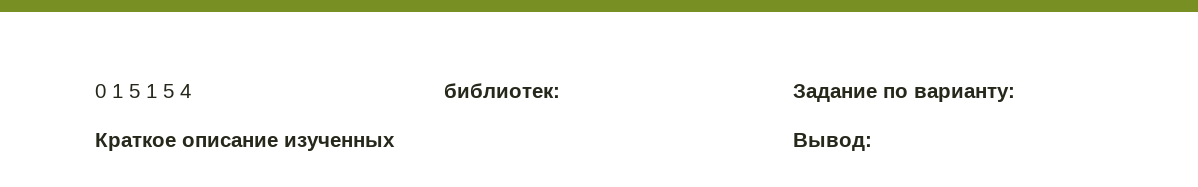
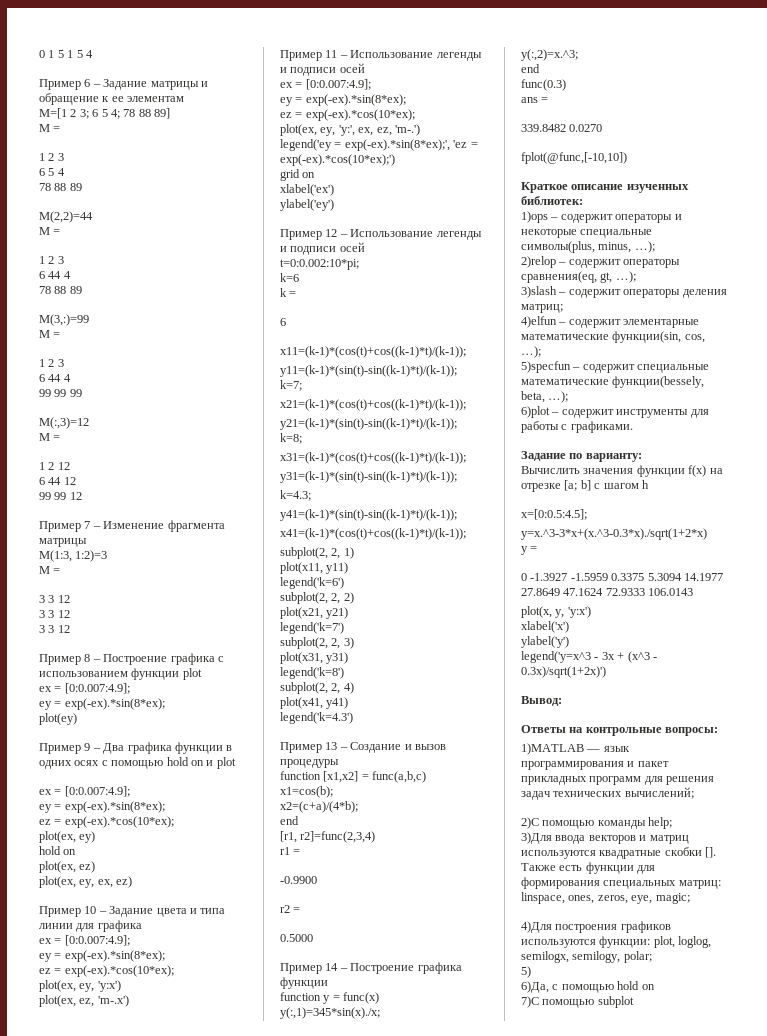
+ Пример 6 – Задание матрицы и обращение к ее элементам
+ M=[1 2 3; 6 5 4; 78 88 89]
+ M =
+ 1 2 3
+ 6 5 4
+ 78 88 89
+ M(2,2)=44
+ M =
+ 1 2 3
+ 6 44 4
+ 78 88 89
+ M(3,:)=99
+ M =
+ 1 2 3
+ 6 44 4
+ 99 99 99
+ M(:,3)=12
+ M =
+ 1 2 12
+ 6 44 12
+ 99 99 12
+ Пример 7 – Изменение фрагмента матрицы
+ M(1:3, 1:2)=3
+ M =
+ 3 3 12
+ 3 3 12
+ 3 3 12
+ Пример 8 – Построение графика с использованием функции plot
+ ex = [0:0.007:4.9];
+ ey = exp(-ex).*sin(8*ex);
+ plot(ey)
+ Пример 9 – Два графика функции в одних осях с помощью hold on и plot
+ ex = [0:0.007:4.9];
+ ey = exp(-ex).*sin(8*ex);
+ ez = exp(-ex).*cos(10*ex);
+ plot(ex, ey)
+ hold on
+ plot(ex, ez)
+ plot(ex, ey, ex, ez)
+ Пример 10 – Задание цвета и типа линии для графика
+ ex = [0:0.007:4.9];
+ ey = exp(-ex).*sin(8*ex);
+ ez = exp(-ex).*cos(10*ex);
+ plot(ex, ey, 'y:x')
+ plot(ex, ez, 'm-.x')
+ Пример 11 – Использование легенды и подписи осей
+ ex = [0:0.007:4.9];
+ ey = exp(-ex).*sin(8*ex);
+ ez = exp(-ex).*cos(10*ex);
+ plot(ex, ey, 'y:', ex, ez, 'm-.')
+ legend('ey = exp(-ex).*sin(8*ex);', 'ez = exp(-ex).*cos(10*ex);')
+ grid on
+ xlabel('ex')
+ ylabel('ey')
+ Пример 12 – Использование легенды и подписи осей
+ t=0:0.002:10*pi;
+ k=6
+ k =
+ 6
+ x11=(k-1)*(cos(t)+cos((k-1)*t)/(k-1));
+ y11=(k-1)*(sin(t)-sin((k-1)*t)/(k-1));
+ k=7;
+ x21=(k-1)*(cos(t)+cos((k-1)*t)/(k-1));
+ y21=(k-1)*(sin(t)-sin((k-1)*t)/(k-1));
+ k=8;
+ x31=(k-1)*(cos(t)+cos((k-1)*t)/(k-1));
+ y31=(k-1)*(sin(t)-sin((k-1)*t)/(k-1));
+ k=4.3;
+ y41=(k-1)*(sin(t)-sin((k-1)*t)/(k-1));
+ x41=(k-1)*(cos(t)+cos((k-1)*t)/(k-1));
+ subplot(2, 2, 1)
+ plot(x11, y11)
+ legend('k=6')
+ subplot(2, 2, 2)
+ plot(x21, y21)
+ legend('k=7')
+ subplot(2, 2, 3)
+ plot(x31, y31)
+ legend('k=8')
+ subplot(2, 2, 4)
+ plot(x41, y41)
+ legend('k=4.3')
+ Пример 13 – Создание и вызов процедуры
+ function [x1,x2] = func(a,b,c)
+ x1=cos(b);
+ x2=(c+a)/(4*b);
+ end
+ [r1, r2]=func(2,3,4)
+ r1 =
+ -0.9900
+ r2 =
+ 0.5000
+ Пример 14 – Построение графика функции
+ function y = func(x)
+ y(:,1)=345*sin(x)./x;
+ y(:,2)=x.^3;
+ end
+ func(0.3)
+ ans =
+ 339.8482 0.0270
+ fplot(@func,[-10,10])
  Краткое описание изученных библиотек:
+ 1)ops – содержит операторы и некоторые специальные символы(plus, minus, …);
+ 2)relop – содержит операторы сравнения(eq, gt, …);
+ 3)slash – содержит операторы деления матриц;
+ 4)elfun – содержит элементарные математические функции(sin, cos, …);
+ 5)specfun – содержит специальные математические функции(bessely, beta, …);
+ 6)plot – содержит инструменты для работы с графиками.
  Задание по варианту:
+ Вычислить значения функции f(x) на отрезке [a; b] с шагом h
+ x=[0:0.5:4.5];
+ y=x.^3-3*x+(x.^3-0.3*x)./sqrt(1+2*x)
+ y =
+ 0 -1.3927 -1.5959 0.3375 5.3094 14.1977 27.8649 47.1624 72.9333 106.0143
+ plot(x, y, 'y:x')
+ xlabel('x')
+ ylabel('y')
+ legend('y=x^3 - 3x + (x^3 - 0.3x)/sqrt(1+2x)')
  Вывод:
+ Ответы на контрольные вопросы:
+ 1)MATLAB — язык программирования и пакет прикладных программ для решения задач технических вычислений;
+ 2)С помощью команды help;
+ 3)Для ввода векторов и матриц используются квадратные скобки []. Также есть функции для формирования специальных матриц: linspace, ones, zeros, eye, magic;
+ 4)Для построения графиков используются функции: plot, loglog, semilogx, semilogy, polar;
+ 5)
+ 6)Да, с помощью hold on
+ 7)C помощью subplot

